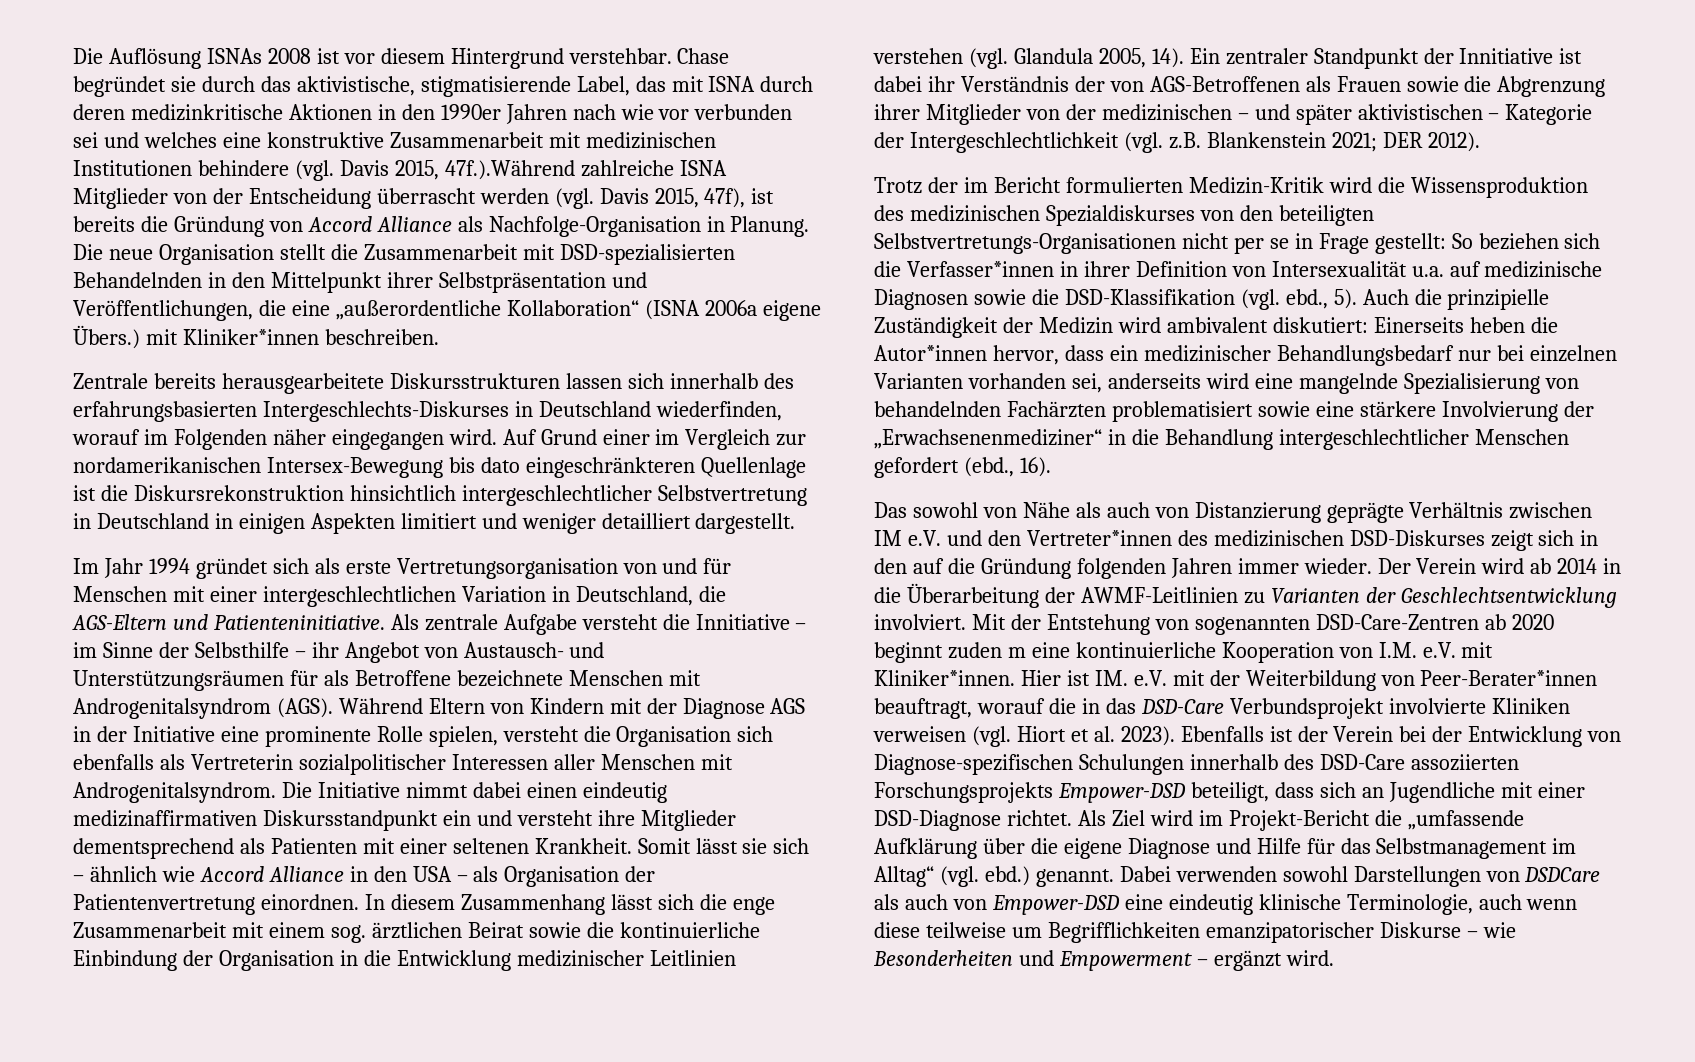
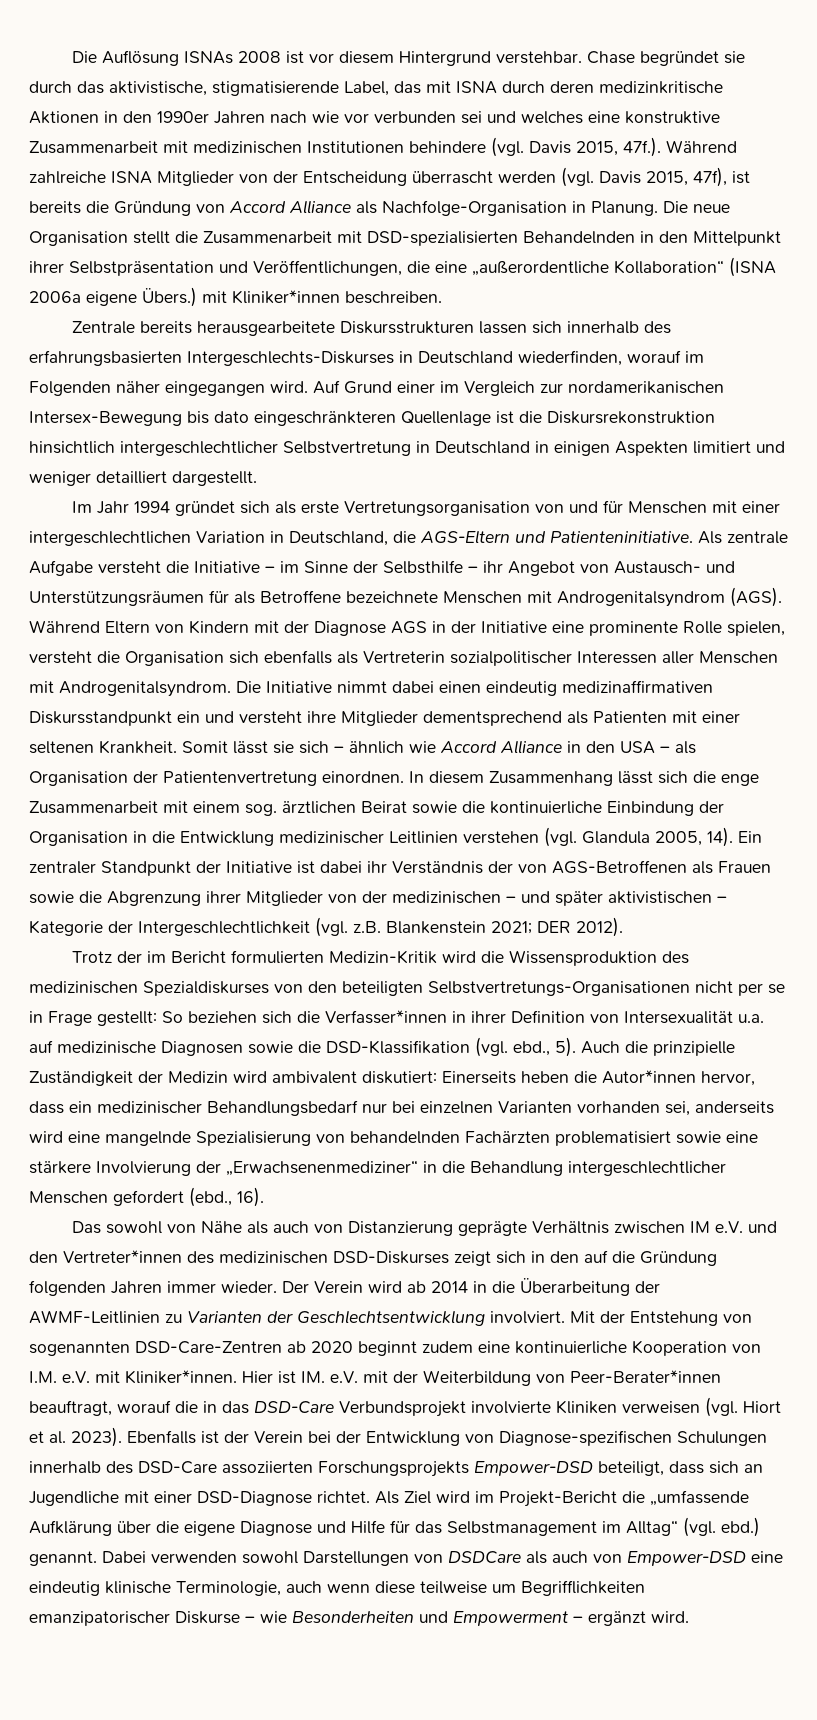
- Chase begründet sie durch das aktivistische, stigmatisierende Label, das mit ISNA durch deren medizinkritische Aktionen in den 1990er Jahren nach wie vor verbunden sei und welches eine konstruktive Zusammenarbeit mit medizinischen Institutionen behindere (vgl. Davis 2015, 47f.).Während zahlreiche ISNA Mitglieder von der Entscheidung überrascht werden (vgl. Davis 2015, 47f), ist bereits die Gründung von Accord Alliance als Nachfolge-Organisation in Planung.
+ Chase begründet sie durch das aktivistische, stigmatisierende Label, das mit ISNA durch deren medizinkritische Aktionen in den 1990er Jahren nach wie vor verbunden sei und welches eine konstruktive Zusammenarbeit mit medizinischen Institutionen behindere (vgl. Davis 2015, 47f.). Während zahlreiche ISNA Mitglieder von der Entscheidung überrascht werden (vgl. Davis 2015, 47f), ist bereits die Gründung von Accord Alliance als Nachfolge-Organisation in Planung.
- Als zentrale Aufgabe versteht die Innitiative – im Sinne der Selbsthilfe – ihr Angebot von Austausch- und Unterstützungsräumen für als Betroffene bezeichnete Menschen mit Androgenitalsyndrom (AGS).
+ Als zentrale Aufgabe versteht die Initiative – im Sinne der Selbsthilfe – ihr Angebot von Austausch- und Unterstützungsräumen für als Betroffene bezeichnete Menschen mit Androgenitalsyndrom (AGS).
- Ein zentraler Standpunkt der Innitiative ist dabei ihr Verständnis der von AGS-Betroffenen als Frauen sowie die Abgrenzung ihrer Mitglieder von der medizinischen – und später aktivistischen – Kategorie der Intergeschlechtlichkeit (vgl. z.B. Blankenstein 2021; DER 2012).
+ Ein zentraler Standpunkt der Initiative ist dabei ihr Verständnis der von AGS-Betroffenen als Frauen sowie die Abgrenzung ihrer Mitglieder von der medizinischen – und später aktivistischen – Kategorie der Intergeschlechtlichkeit (vgl. z.B. Blankenstein 2021; DER 2012).
- Mit der Entstehung von sogenannten DSD-Care-Zentren ab 2020 beginnt zuden m eine kontinuierliche Kooperation von I.M. e.V. mit Kliniker*innen.
+ Mit der Entstehung von sogenannten DSD-Care-Zentren ab 2020 beginnt zudem eine kontinuierliche Kooperation von I.M. e.V. mit Kliniker*innen.

